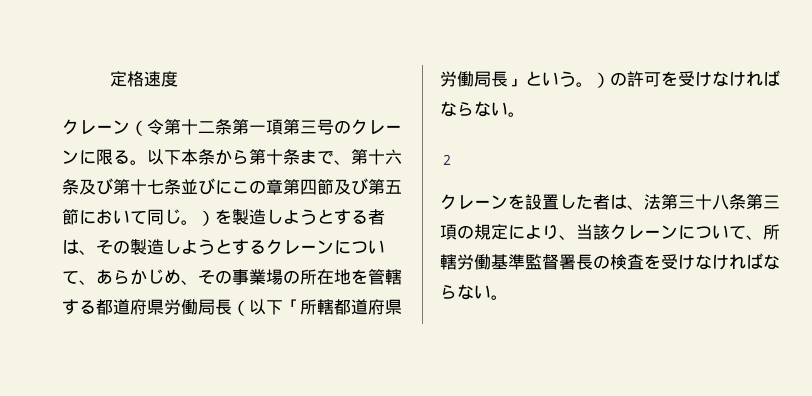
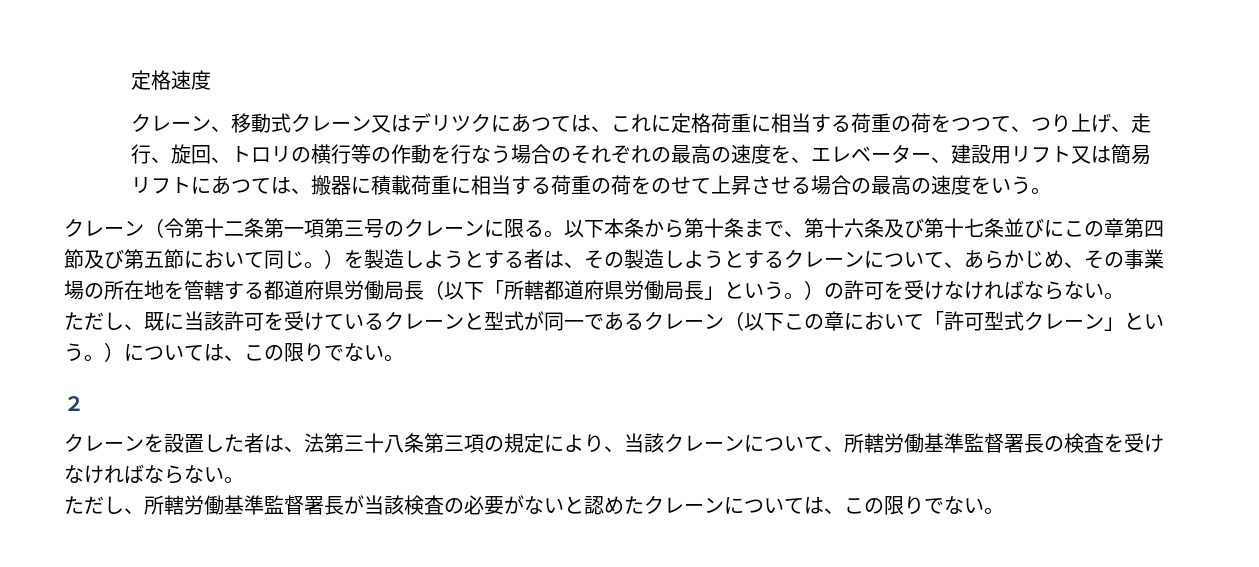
+ クレーン、移動式クレーン又はデリツクにあつては、これに定格荷重に相当する荷重の荷をつつて、つり上げ、走行、旋回、トロリの横行等の作動を行なう場合のそれぞれの最高の速度を、エレベーター、建設用リフト又は簡易リフトにあつては、搬器に積載荷重に相当する荷重の荷をのせて上昇させる場合の最高の速度をいう。
+ ただし、既に当該許可を受けているクレーンと型式が同一であるクレーン（以下この章において「許可型式クレーン」という。）については、この限りでない。
+ ただし、所轄労働基準監督署長が当該検査の必要がないと認めたクレーンについては、この限りでない。

